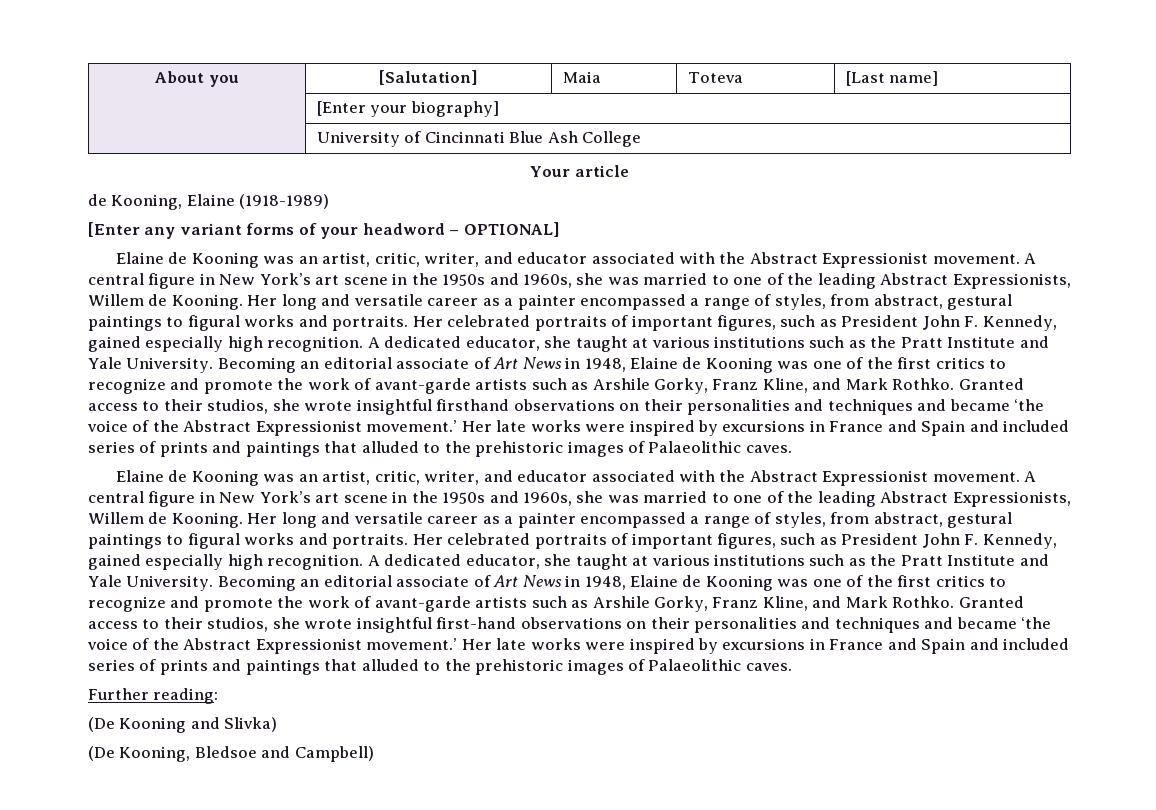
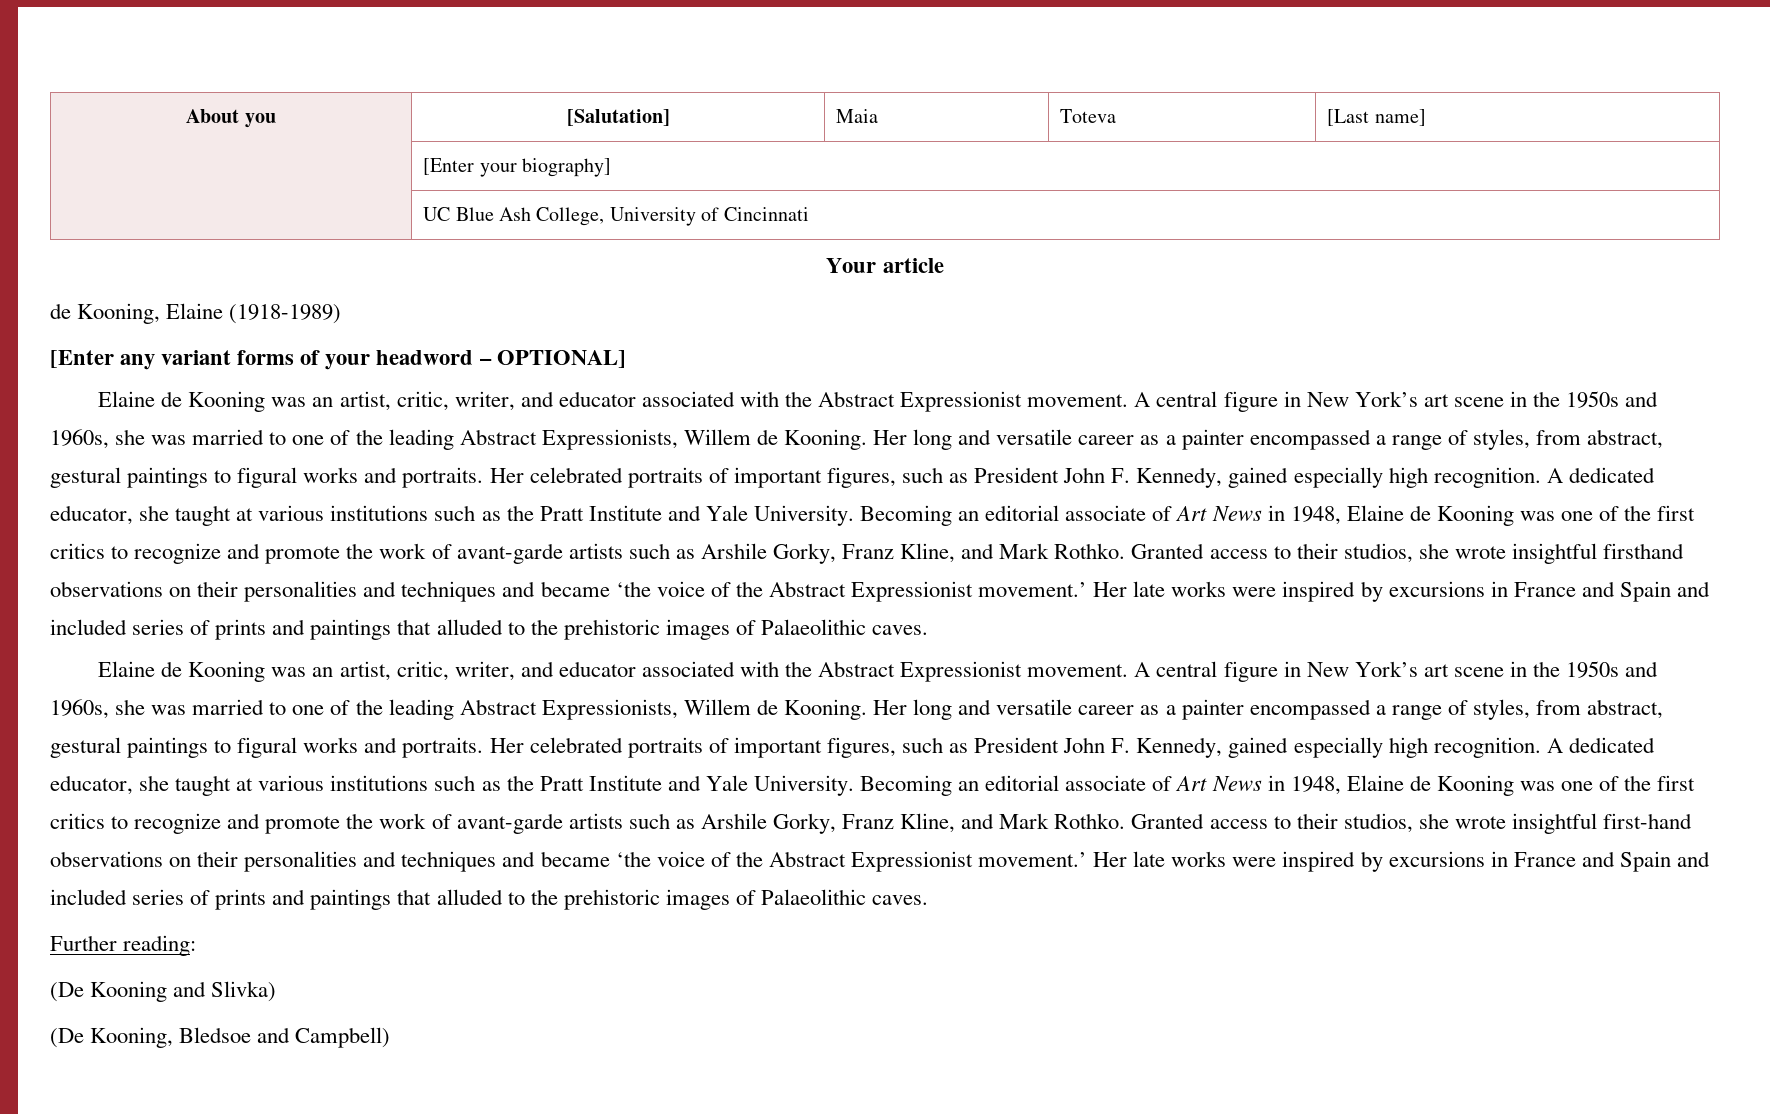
- | University of Cincinnati Blue Ash College
+ | UC Blue Ash College, University of Cincinnati

